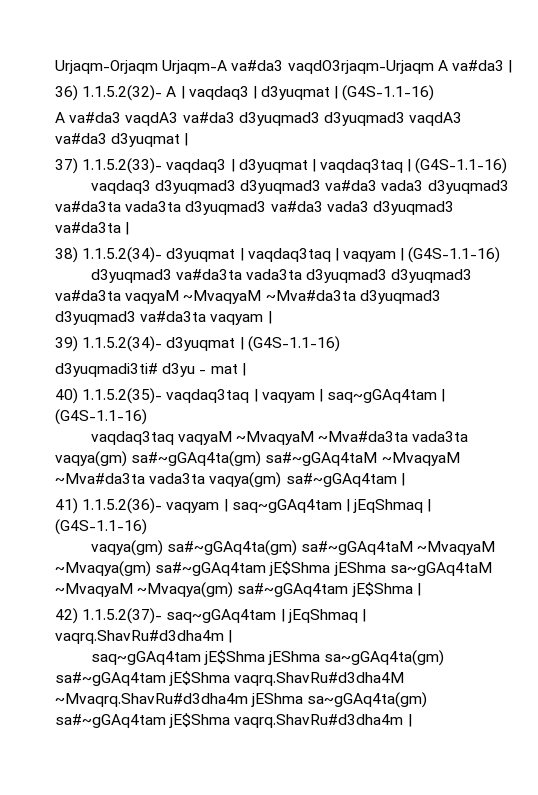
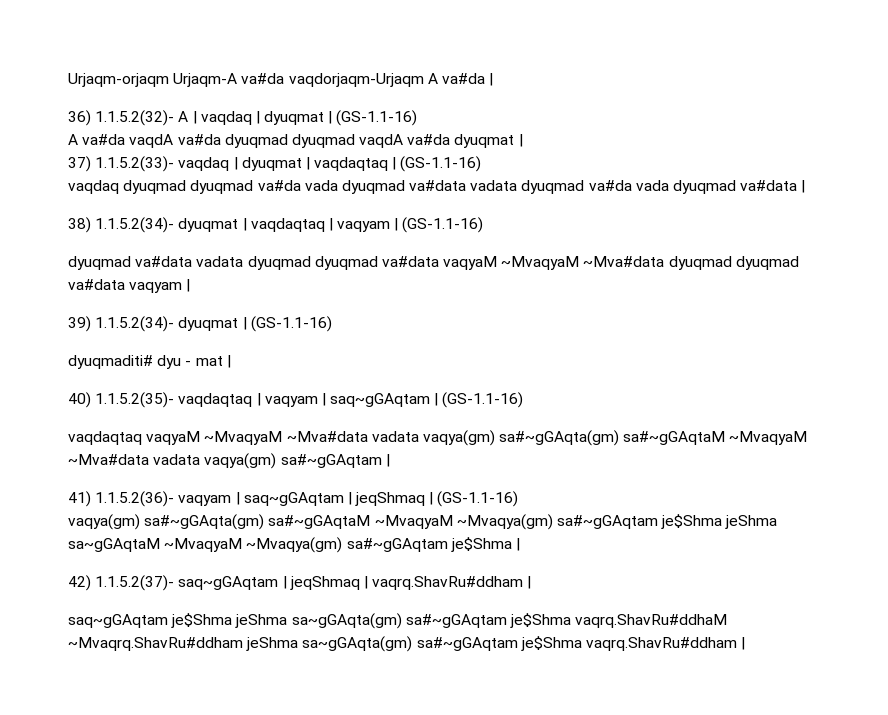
- Urjaqm-Orjaqm Urjaqm-A va#da3 vaqdO3rjaqm-Urjaqm A va#da3 |
+ Urjaqm-orjaqm Urjaqm-A va#da vaqdorjaqm-Urjaqm A va#da |
- 36) 1.1.5.2(32)- A | vaqdaq3 | d3yuqmat | (G4S-1.1-16)
- A va#da3 vaqdA3 va#da3 d3yuqmad3 d3yuqmad3 vaqdA3 va#da3 d3yuqmat |
- 37) 1.1.5.2(33)- vaqdaq3 | d3yuqmat | vaqdaq3taq | (G4S-1.1-16)
- vaqdaq3 d3yuqmad3 d3yuqmad3 va#da3 vada3 d3yuqmad3 va#da3ta vada3ta d3yuqmad3 va#da3 vada3 d3yuqmad3 va#da3ta |
- 38) 1.1.5.2(34)- d3yuqmat | vaqdaq3taq | vaqyam | (G4S-1.1-16)
- d3yuqmad3 va#da3ta vada3ta d3yuqmad3 d3yuqmad3 va#da3ta vaqyaM ~MvaqyaM ~Mva#da3ta d3yuqmad3 d3yuqmad3 va#da3ta vaqyam |
+ 36) 1.1.5.2(32)- A | vaqdaq | dyuqmat | (GS-1.1-16)
+ A va#da vaqdA va#da dyuqmad dyuqmad vaqdA va#da dyuqmat |
+ 37) 1.1.5.2(33)- vaqdaq | dyuqmat | vaqdaqtaq | (GS-1.1-16)
+ vaqdaq dyuqmad dyuqmad va#da vada dyuqmad va#data vadata dyuqmad va#da vada dyuqmad va#data |
+ 38) 1.1.5.2(34)- dyuqmat | vaqdaqtaq | vaqyam | (GS-1.1-16)
+ dyuqmad va#data vadata dyuqmad dyuqmad va#data vaqyaM ~MvaqyaM ~Mva#data dyuqmad dyuqmad va#data vaqyam |
- 39) 1.1.5.2(34)- d3yuqmat | (G4S-1.1-16)
- d3yuqmadi3ti# d3yu - mat |
+ 39) 1.1.5.2(34)- dyuqmat | (GS-1.1-16)
+ dyuqmaditi# dyu - mat |
- 40) 1.1.5.2(35)- vaqdaq3taq | vaqyam | saq~gGAq4tam | (G4S-1.1-16)
- vaqdaq3taq vaqyaM ~MvaqyaM ~Mva#da3ta vada3ta vaqya(gm) sa#~gGAq4ta(gm) sa#~gGAq4taM ~MvaqyaM ~Mva#da3ta vada3ta vaqya(gm) sa#~gGAq4tam |
+ 40) 1.1.5.2(35)- vaqdaqtaq | vaqyam | saq~gGAqtam | (GS-1.1-16)
+ vaqdaqtaq vaqyaM ~MvaqyaM ~Mva#data vadata vaqya(gm) sa#~gGAqta(gm) sa#~gGAqtaM ~MvaqyaM ~Mva#data vadata vaqya(gm) sa#~gGAqtam |
- 41) 1.1.5.2(36)- vaqyam | saq~gGAq4tam | jEqShmaq | (G4S-1.1-16)
- vaqya(gm) sa#~gGAq4ta(gm) sa#~gGAq4taM ~MvaqyaM ~Mvaqya(gm) sa#~gGAq4tam jE$Shma jEShma sa~gGAq4taM ~MvaqyaM ~Mvaqya(gm) sa#~gGAq4tam jE$Shma |
- 42) 1.1.5.2(37)- saq~gGAq4tam | jEqShmaq | vaqrq.ShavRu#d3dha4m |
- saq~gGAq4tam jE$Shma jEShma sa~gGAq4ta(gm) sa#~gGAq4tam jE$Shma vaqrq.ShavRu#d3dha4M ~Mvaqrq.ShavRu#d3dha4m jEShma sa~gGAq4ta(gm) sa#~gGAq4tam jE$Shma vaqrq.ShavRu#d3dha4m |
+ 41) 1.1.5.2(36)- vaqyam | saq~gGAqtam | jeqShmaq | (GS-1.1-16)
+ vaqya(gm) sa#~gGAqta(gm) sa#~gGAqtaM ~MvaqyaM ~Mvaqya(gm) sa#~gGAqtam je$Shma jeShma sa~gGAqtaM ~MvaqyaM ~Mvaqya(gm) sa#~gGAqtam je$Shma |
+ 42) 1.1.5.2(37)- saq~gGAqtam | jeqShmaq | vaqrq.ShavRu#ddham |
+ saq~gGAqtam je$Shma jeShma sa~gGAqta(gm) sa#~gGAqtam je$Shma vaqrq.ShavRu#ddhaM ~Mvaqrq.ShavRu#ddham jeShma sa~gGAqta(gm) sa#~gGAqtam je$Shma vaqrq.ShavRu#ddham |

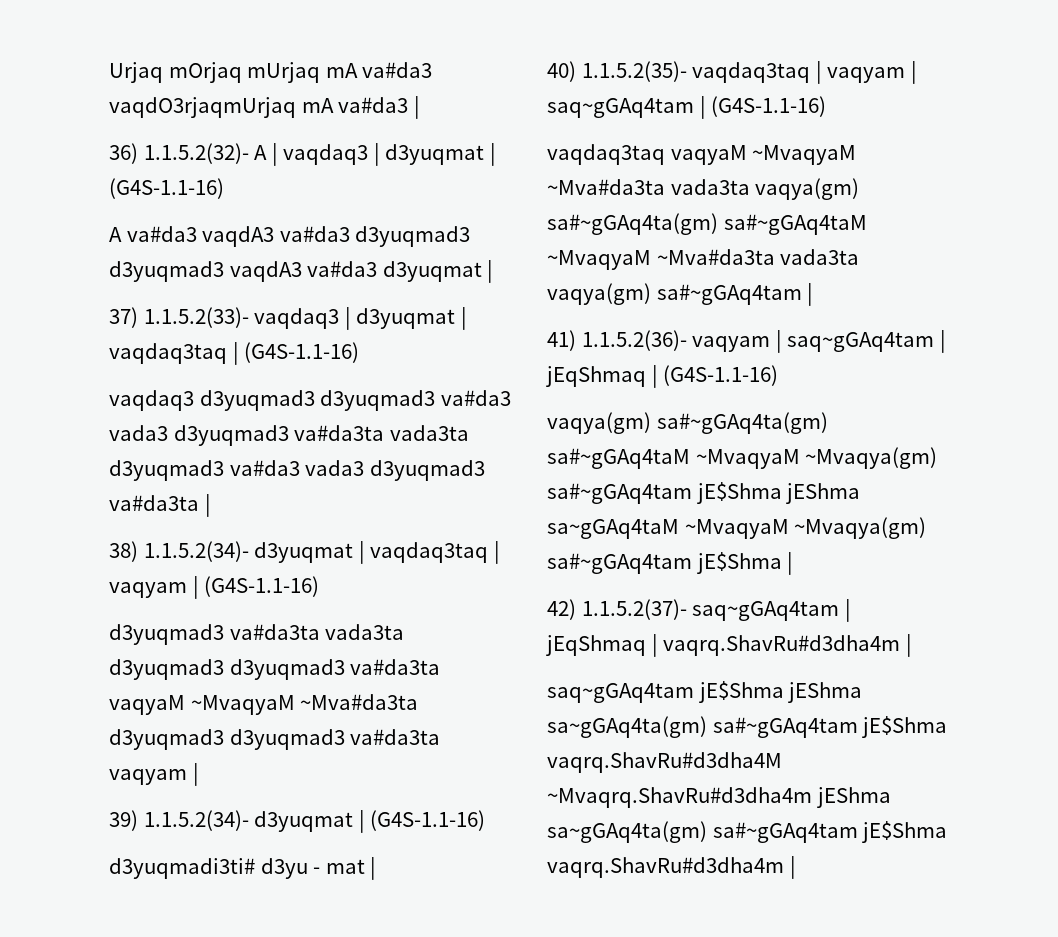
- Urjaqm-orjaqm Urjaqm-A va#da vaqdorjaqm-Urjaqm A va#da |
+ Urjaq mOrjaq mUrjaq mA va#da3 vaqdO3rjaqmUrjaq mA va#da3 |
- 36) 1.1.5.2(32)- A | vaqdaq | dyuqmat | (GS-1.1-16)
- A va#da vaqdA va#da dyuqmad dyuqmad vaqdA va#da dyuqmat |
- 37) 1.1.5.2(33)- vaqdaq | dyuqmat | vaqdaqtaq | (GS-1.1-16)
- vaqdaq dyuqmad dyuqmad va#da vada dyuqmad va#data vadata dyuqmad va#da vada dyuqmad va#data |
- 38) 1.1.5.2(34)- dyuqmat | vaqdaqtaq | vaqyam | (GS-1.1-16)
- dyuqmad va#data vadata dyuqmad dyuqmad va#data vaqyaM ~MvaqyaM ~Mva#data dyuqmad dyuqmad va#data vaqyam |
+ 36) 1.1.5.2(32)- A | vaqdaq3 | d3yuqmat | (G4S-1.1-16)
+ A va#da3 vaqdA3 va#da3 d3yuqmad3 d3yuqmad3 vaqdA3 va#da3 d3yuqmat |
+ 37) 1.1.5.2(33)- vaqdaq3 | d3yuqmat | vaqdaq3taq | (G4S-1.1-16)
+ vaqdaq3 d3yuqmad3 d3yuqmad3 va#da3 vada3 d3yuqmad3 va#da3ta vada3ta d3yuqmad3 va#da3 vada3 d3yuqmad3 va#da3ta |
+ 38) 1.1.5.2(34)- d3yuqmat | vaqdaq3taq | vaqyam | (G4S-1.1-16)
+ d3yuqmad3 va#da3ta vada3ta d3yuqmad3 d3yuqmad3 va#da3ta vaqyaM ~MvaqyaM ~Mva#da3ta d3yuqmad3 d3yuqmad3 va#da3ta vaqyam |
- 39) 1.1.5.2(34)- dyuqmat | (GS-1.1-16)
- dyuqmaditi# dyu - mat |
+ 39) 1.1.5.2(34)- d3yuqmat | (G4S-1.1-16)
+ d3yuqmadi3ti# d3yu - mat |
- 40) 1.1.5.2(35)- vaqdaqtaq | vaqyam | saq~gGAqtam | (GS-1.1-16)
- vaqdaqtaq vaqyaM ~MvaqyaM ~Mva#data vadata vaqya(gm) sa#~gGAqta(gm) sa#~gGAqtaM ~MvaqyaM ~Mva#data vadata vaqya(gm) sa#~gGAqtam |
+ 40) 1.1.5.2(35)- vaqdaq3taq | vaqyam | saq~gGAq4tam | (G4S-1.1-16)
+ vaqdaq3taq vaqyaM ~MvaqyaM ~Mva#da3ta vada3ta vaqya(gm) sa#~gGAq4ta(gm) sa#~gGAq4taM ~MvaqyaM ~Mva#da3ta vada3ta vaqya(gm) sa#~gGAq4tam |
- 41) 1.1.5.2(36)- vaqyam | saq~gGAqtam | jeqShmaq | (GS-1.1-16)
- vaqya(gm) sa#~gGAqta(gm) sa#~gGAqtaM ~MvaqyaM ~Mvaqya(gm) sa#~gGAqtam je$Shma jeShma sa~gGAqtaM ~MvaqyaM ~Mvaqya(gm) sa#~gGAqtam je$Shma |
- 42) 1.1.5.2(37)- saq~gGAqtam | jeqShmaq | vaqrq.ShavRu#ddham |
- saq~gGAqtam je$Shma jeShma sa~gGAqta(gm) sa#~gGAqtam je$Shma vaqrq.ShavRu#ddhaM ~Mvaqrq.ShavRu#ddham jeShma sa~gGAqta(gm) sa#~gGAqtam je$Shma vaqrq.ShavRu#ddham |
+ 41) 1.1.5.2(36)- vaqyam | saq~gGAq4tam | jEqShmaq | (G4S-1.1-16)
+ vaqya(gm) sa#~gGAq4ta(gm) sa#~gGAq4taM ~MvaqyaM ~Mvaqya(gm) sa#~gGAq4tam jE$Shma jEShma sa~gGAq4taM ~MvaqyaM ~Mvaqya(gm) sa#~gGAq4tam jE$Shma |
+ 42) 1.1.5.2(37)- saq~gGAq4tam | jEqShmaq | vaqrq.ShavRu#d3dha4m |
+ saq~gGAq4tam jE$Shma jEShma sa~gGAq4ta(gm) sa#~gGAq4tam jE$Shma vaqrq.ShavRu#d3dha4M ~Mvaqrq.ShavRu#d3dha4m jEShma sa~gGAq4ta(gm) sa#~gGAq4tam jE$Shma vaqrq.ShavRu#d3dha4m |

